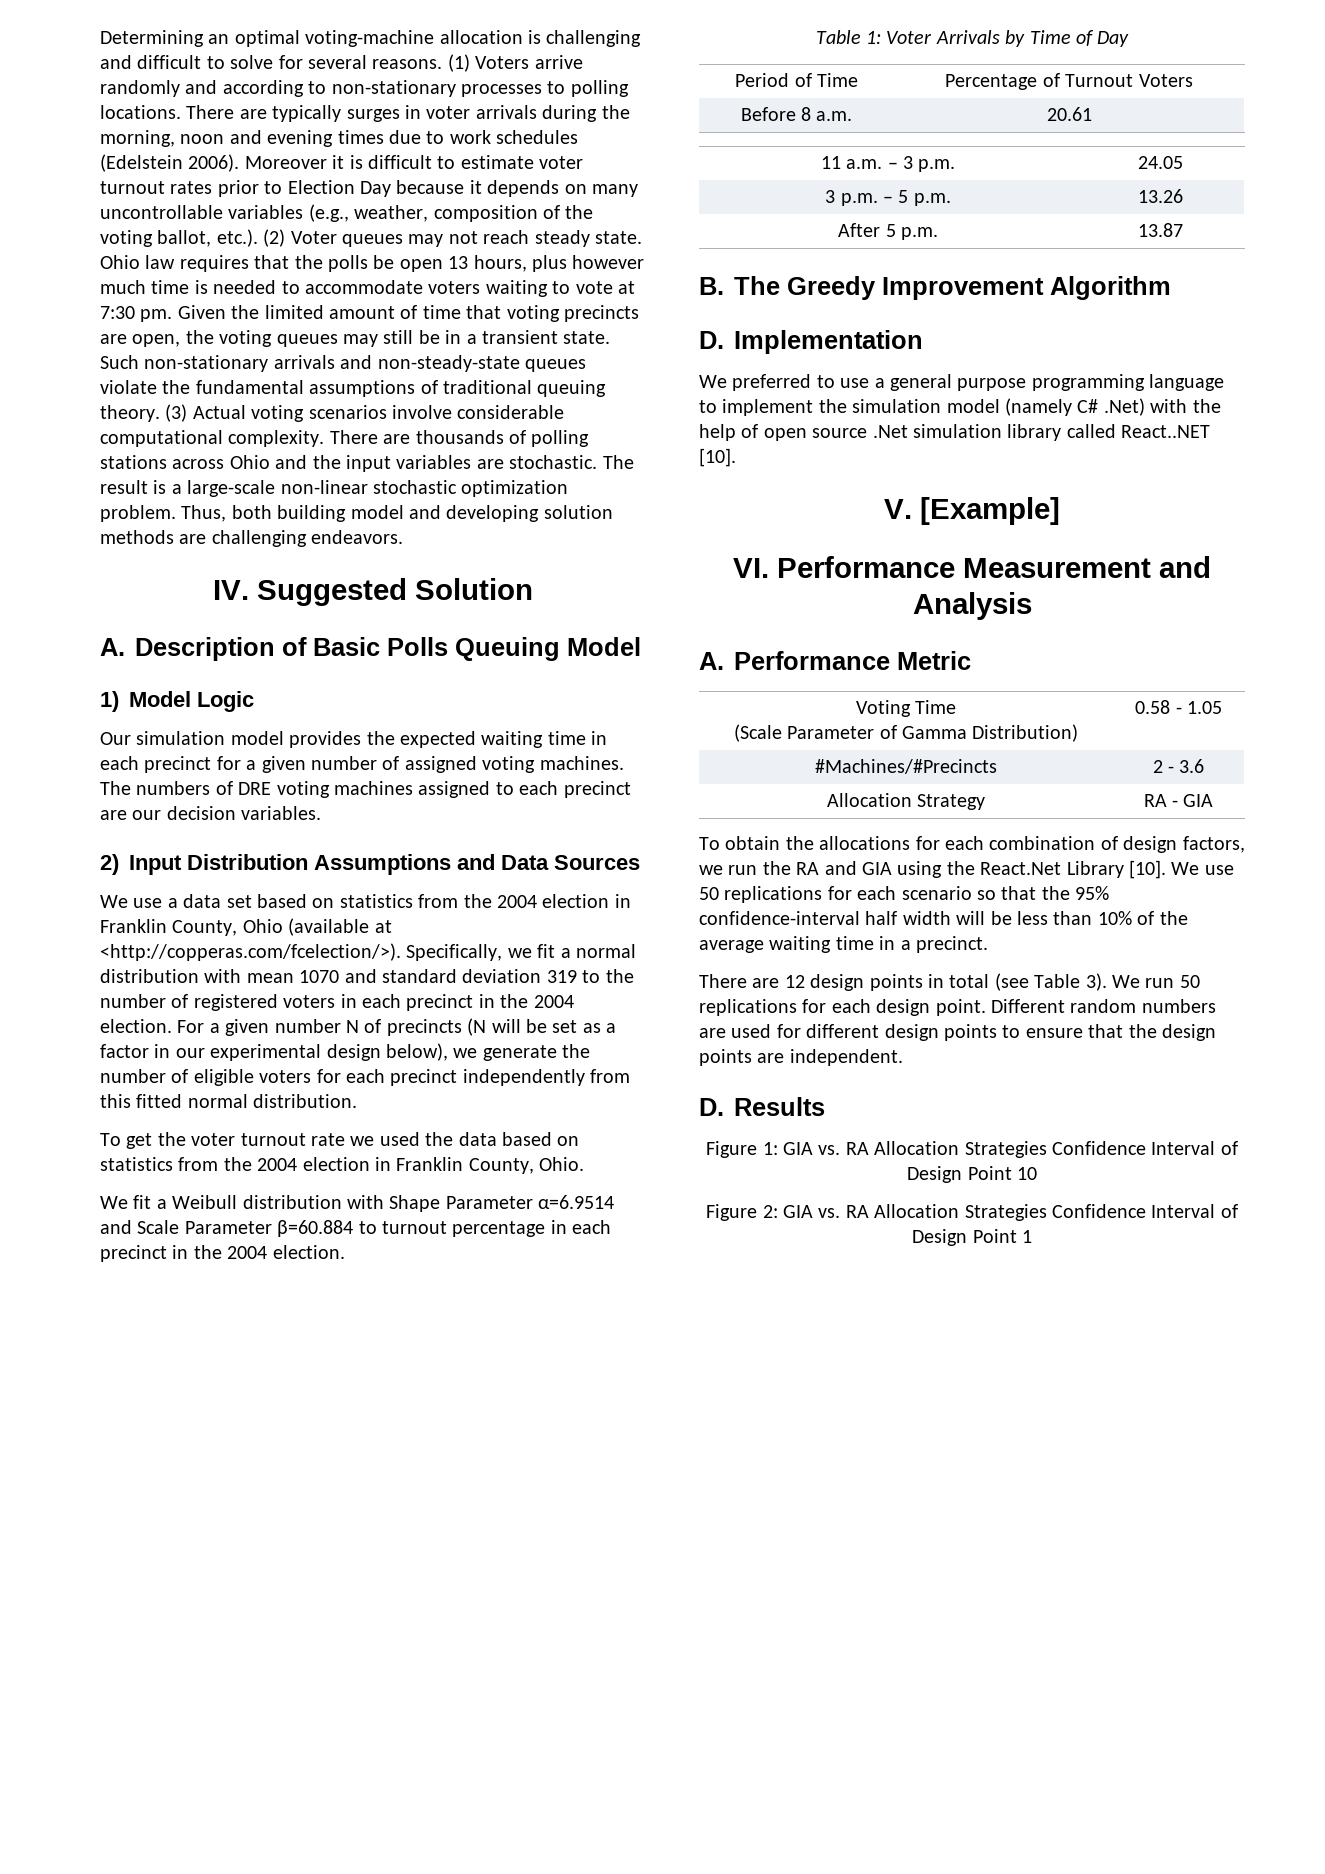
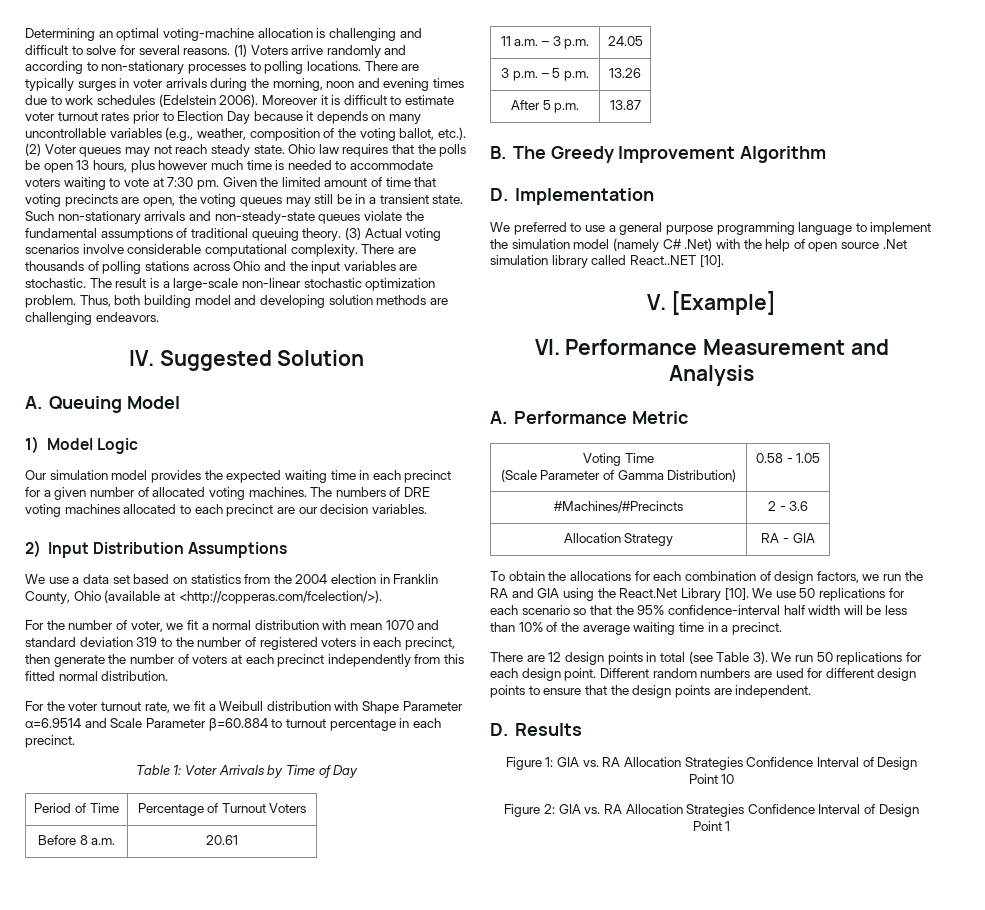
- A. Description of Basic Polls Queuing Model
+ A. Queuing Model
- Our simulation model provides the expected waiting time in each precinct for a given number of assigned voting machines.
+ Our simulation model provides the expected waiting time in each precinct for a given number of allocated voting machines.
- The numbers of DRE voting machines assigned to each precinct are our decision variables.
+ The numbers of DRE voting machines allocated to each precinct are our decision variables.
- 2) Input Distribution Assumptions and Data Sources
+ 2) Input Distribution Assumptions
- We use a data set based on statistics from the 2004 election in Franklin County, Ohio (available at <http://copperas.com/fcelection/>). Specifically, we fit a normal distribution with mean 1070 and standard deviation 319 to the number of registered voters in each precinct in the 2004 election. For a given number N of precincts (N will be set as a factor in our experimental design below), we generate the number of eligible voters for each precinct independently from this fitted normal distribution.
+ We use a data set based on statistics from the 2004 election in Franklin County, Ohio (available at <http://copperas.com/fcelection/>).
+ For the number of voter, we fit a normal distribution with mean 1070 and standard deviation 319 to the number of registered voters in each precinct, then generate the number of voters at each precinct independently from this fitted normal distribution.
- To get the voter turnout rate we used the data based on statistics from the 2004 election in Franklin County, Ohio.
- We fit a Weibull distribution with Shape Parameter α=6.9514 and Scale Parameter β=60.884 to turnout percentage in each precinct in the 2004 election.
+ For the voter turnout rate, we fit a Weibull distribution with Shape Parameter α=6.9514 and Scale Parameter β=60.884 to turnout percentage in each precinct.

